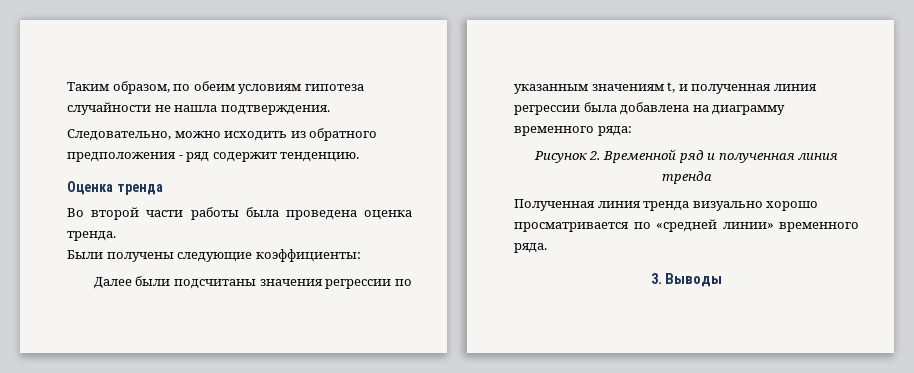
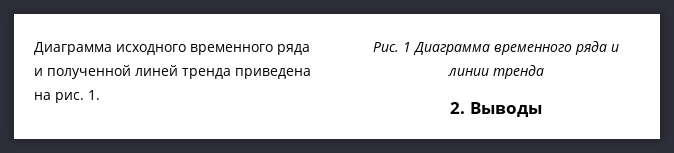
- Таким образом, по обеим условиям гипотеза случайности не нашла подтверждения.
- Следовательно, можно исходить из обратного предположения - ряд содержит тенденцию.
- Оценка тренда
- Во второй части работы была проведена оценка тренда.
- Были получены следующие коэффициенты:
- Далее были подсчитаны значения регрессии по указанным значениям t, и полученная линия регрессии была добавлена на диаграмму временного ряда:
- Рисунок 2. Временной ряд и полученная линия тренда
- Полученная линия тренда визуально хорошо просматривается по «средней линии» временного ряда.
- 3. Выводы
+ Диаграмма исходного временного ряда и полученной линей тренда приведена на рис. 1.
+ Рис. 1 Диаграмма временного ряда и линии тренда
+ 2. Выводы

